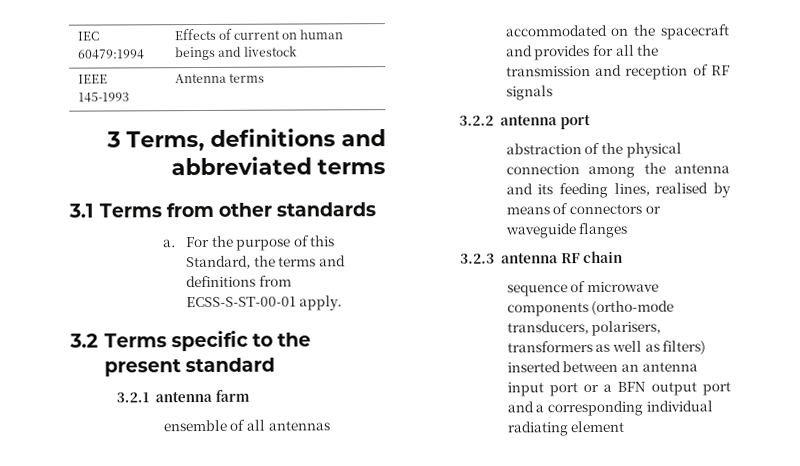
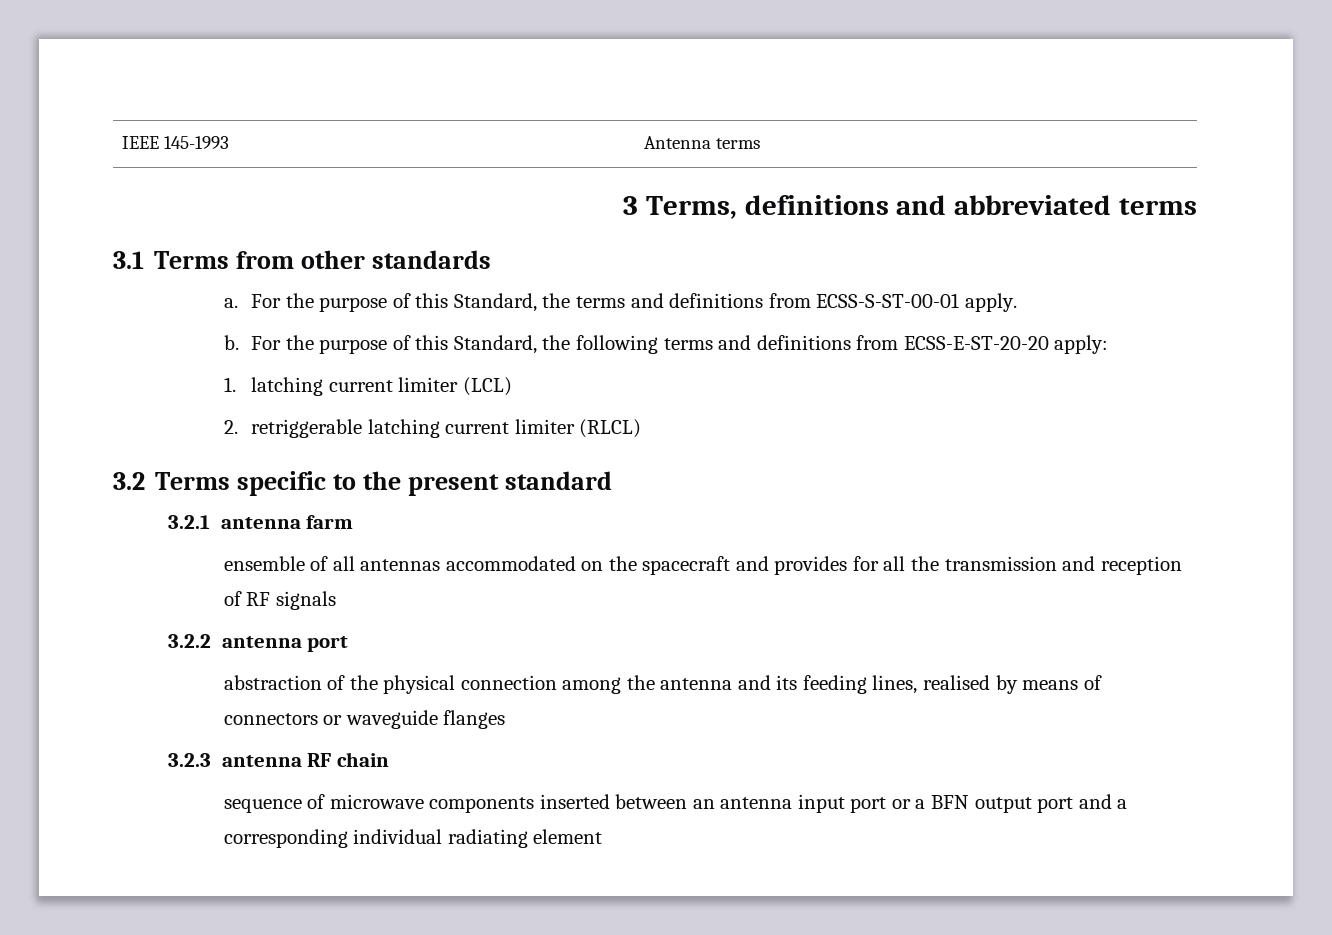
- IEC 60479:1994 | Effects of current on human beings and livestock
+ b. For the purpose of this Standard, the following terms and definitions from ECSS-E-ST-20-20 apply:
+ 1. latching current limiter (LCL)
+ 2. retriggerable latching current limiter (RLCL)
- sequence of microwave components (ortho-mode transducers, polarisers, transformers as well as filters) inserted between an antenna input port or a BFN output port and a corresponding individual radiating element
+ sequence of microwave components inserted between an antenna input port or a BFN output port and a corresponding individual radiating element

